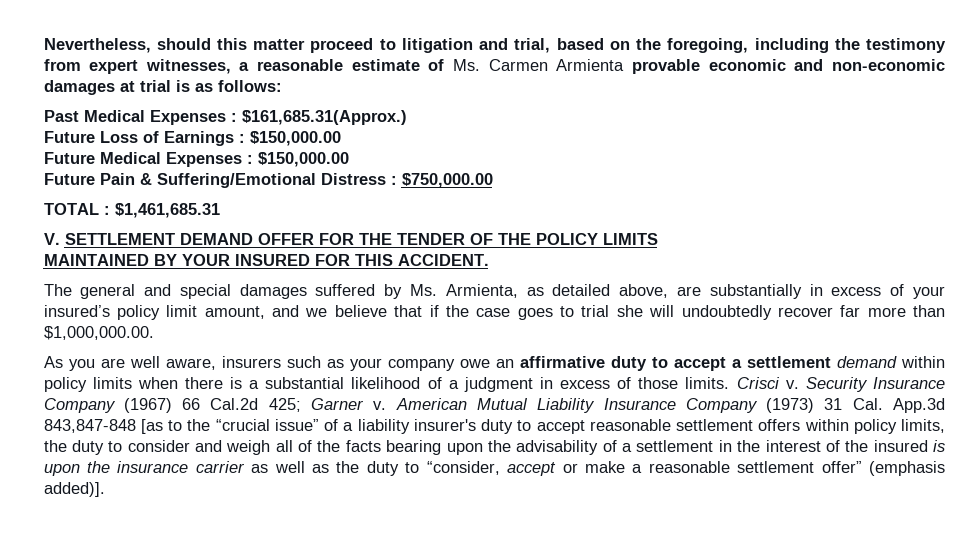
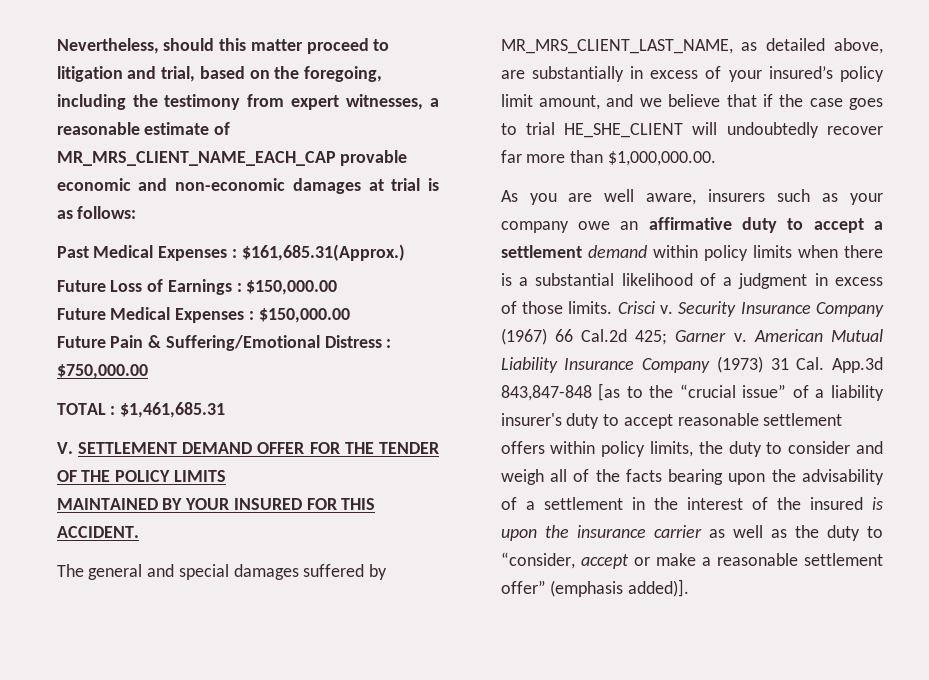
- Nevertheless, should this matter proceed to litigation and trial, based on the foregoing, including the testimony from expert witnesses, a reasonable estimate of Ms. Carmen Armienta provable economic and non-economic damages at trial is as follows:
+ Nevertheless, should this matter proceed to litigation and trial, based on the foregoing, including the testimony from expert witnesses, a reasonable estimate of MR_MRS_CLIENT_NAME_EACH_CAP provable economic and non-economic damages at trial is as follows:
- The general and special damages suffered by Ms. Armienta, as detailed above, are substantially in excess of your insured’s policy limit amount, and we believe that if the case goes to trial she will undoubtedly recover far more than $1,000,000.00.
+ The general and special damages suffered by MR_MRS_CLIENT_LAST_NAME, as detailed above, are substantially in excess of your insured’s policy limit amount, and we believe that if the case goes to trial HE_SHE_CLIENT will undoubtedly recover far more than $1,000,000.00.

